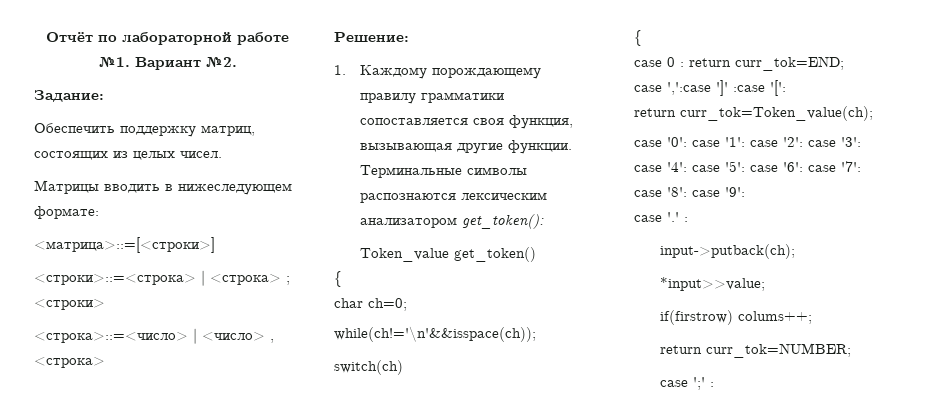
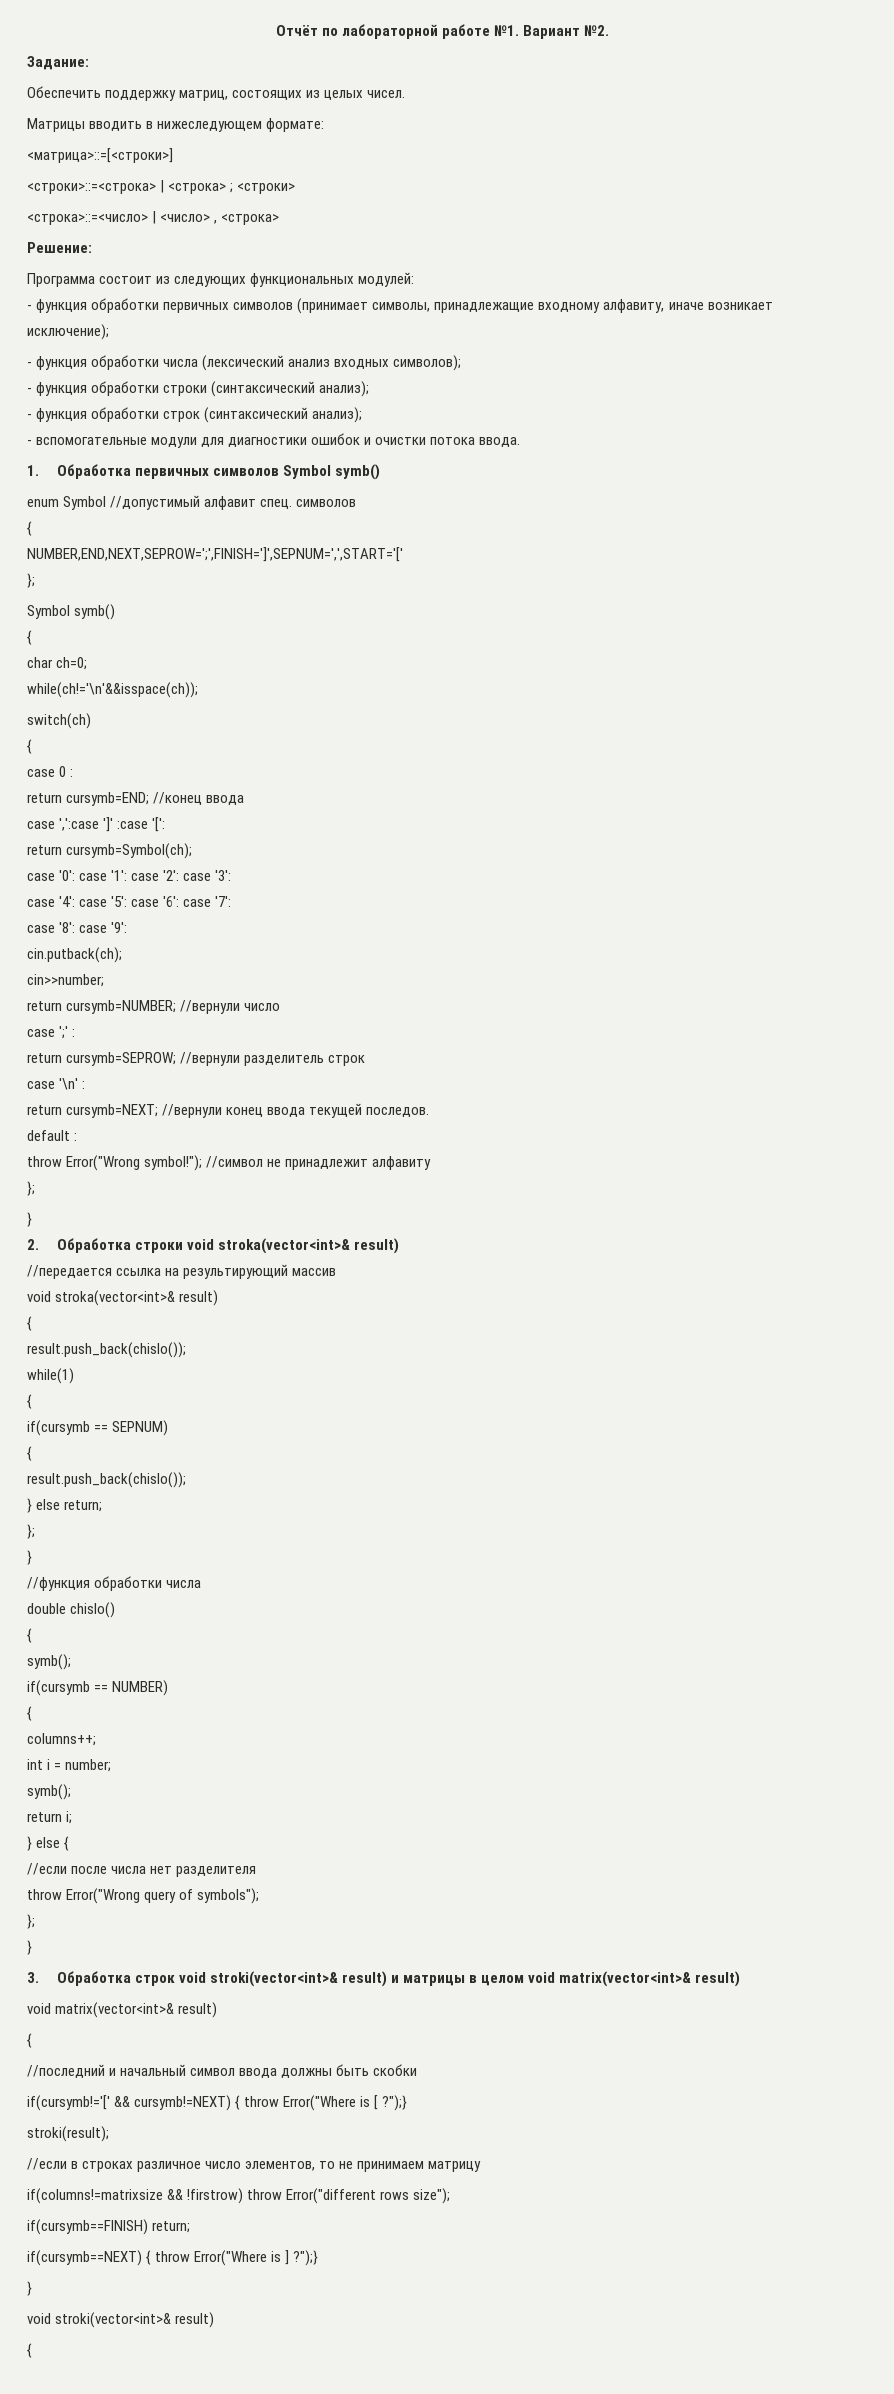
- 1. Каждому порождающему правилу грамматики сопоставляется своя функция, вызывающая другие функции. Терминальные символы распознаются лексическим анализатором get_token():
- Token_value get_token()
+ Программа состоит из следующих функциональных модулей:
+ - функция обработки первичных символов (принимает символы, принадлежащие входному алфавиту, иначе возникает исключение);
+ - функция обработки числа (лексический анализ входных символов);
+ - функция обработки строки (синтаксический анализ);
+ - функция обработки строк (синтаксический анализ);
+ - вспомогательные модули для диагностики ошибок и очистки потока ввода.
+ 1. Обработка первичных символов Symbol symb()
+ enum Symbol //допустимый алфавит спец. символов
+ {
+ NUMBER,END,NEXT,SEPROW=';',FINISH=']',SEPNUM=',',START='['
+ };
+ Symbol symb()
- case 0 : return curr_tok=END;
+ case 0 :
+ return cursymb=END; //конец ввода
- return curr_tok=Token_value(ch);
+ return cursymb=Symbol(ch);
- case '.' :
- input->putback(ch);
- *input>>value;
- if(firstrow) colums++;
- return curr_tok=NUMBER;
+ cin.putback(ch);
+ cin>>number;
+ return cursymb=NUMBER; //вернули число
  case ';' :
+ return cursymb=SEPROW; //вернули разделитель строк
+ case '\n' :
+ return cursymb=NEXT; //вернули конец ввода текущей последов.
+ default :
+ throw Error("Wrong symbol!"); //символ не принадлежит алфавиту
+ };
+ }
+ 2. Обработка строки void stroka(vector<int>& result)
+ //передается ссылка на результирующий массив
+ void stroka(vector<int>& result)
+ {
+ result.push_back(chislo());
+ while(1)
+ {
+ if(cursymb == SEPNUM)
+ {
+ result.push_back(chislo());
+ } else return;
+ };
+ }
+ //функция обработки числа
+ double chislo()
+ {
+ symb();
+ if(cursymb == NUMBER)
+ {
+ columns++;
+ int i = number;
+ symb();
+ return i;
+ } else {
+ //если после числа нет разделителя
+ throw Error("Wrong query of symbols");
+ };
+ }
+ 3. Обработка строк void stroki(vector<int>& result) и матрицы в целом void matrix(vector<int>& result)
+ void matrix(vector<int>& result)
+ {
+ //последний и начальный символ ввода должны быть скобки
+ if(cursymb!='[' && cursymb!=NEXT) { throw Error("Where is [ ?");}
+ stroki(result);
+ //если в строках различное число элементов, то не принимаем матрицу
+ if(columns!=matrixsize && !firstrow) throw Error("different rows size");
+ if(cursymb==FINISH) return;
+ if(cursymb==NEXT) { throw Error("Where is ] ?");}
+ }
+ void stroki(vector<int>& result)
+ {

